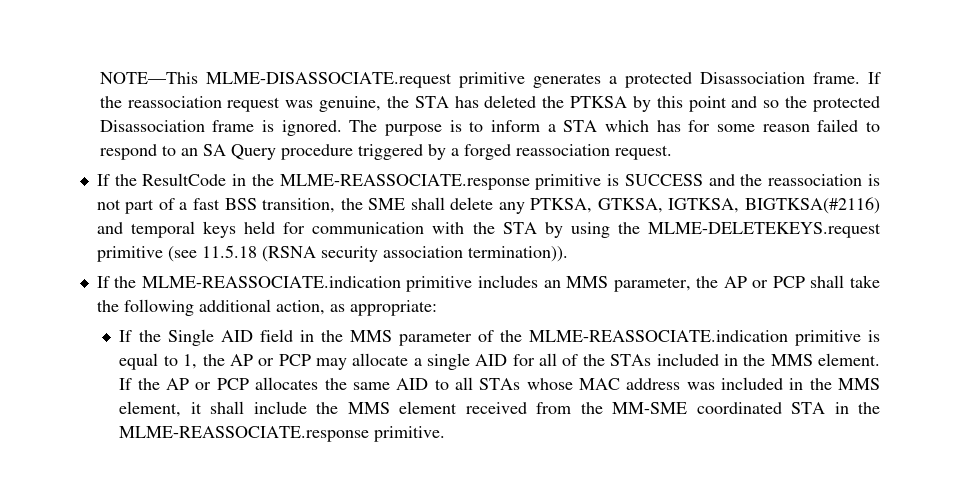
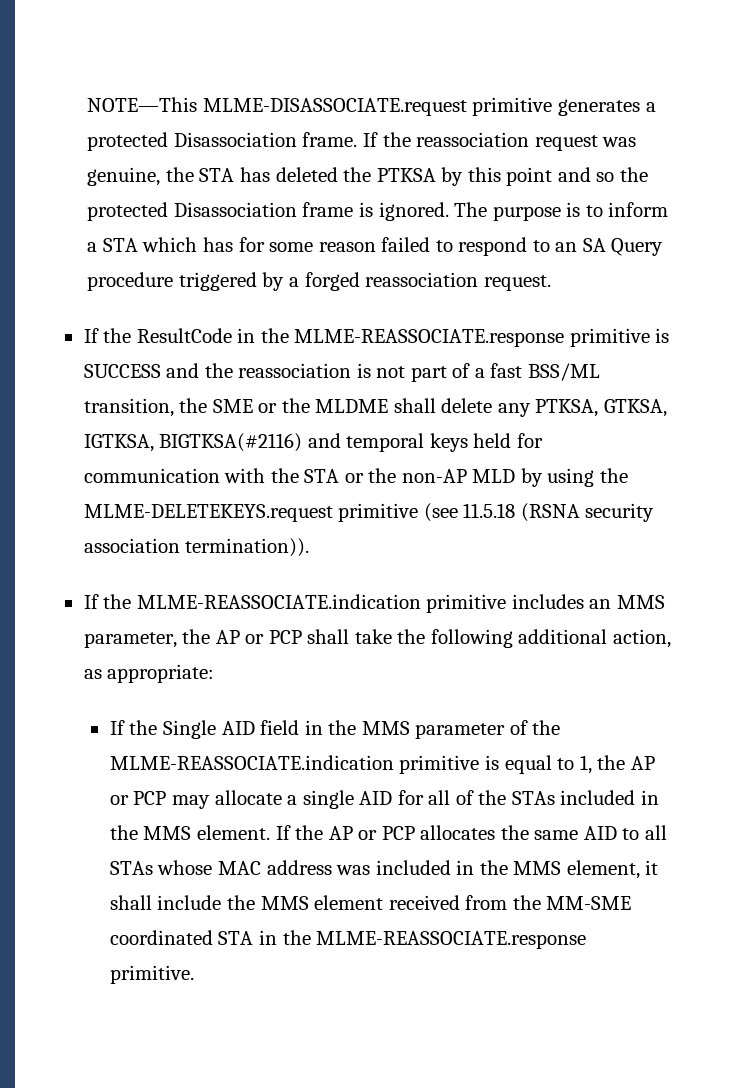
- If the ResultCode in the MLME-REASSOCIATE.response primitive is SUCCESS and the reassociation is not part of a fast BSS transition, the SME shall delete any PTKSA, GTKSA, IGTKSA, BIGTKSA(#2116) and temporal keys held for communication with the STA by using the MLME-DELETEKEYS.request primitive (see 11.5.18 (RSNA security association termination)).
+ If the ResultCode in the MLME-REASSOCIATE.response primitive is SUCCESS and the reassociation is not part of a fast BSS/ML transition, the SME or the MLDME shall delete any PTKSA, GTKSA, IGTKSA, BIGTKSA(#2116) and temporal keys held for communication with the STA or the non-AP MLD by using the MLME-DELETEKEYS.request primitive (see 11.5.18 (RSNA security association termination)).

